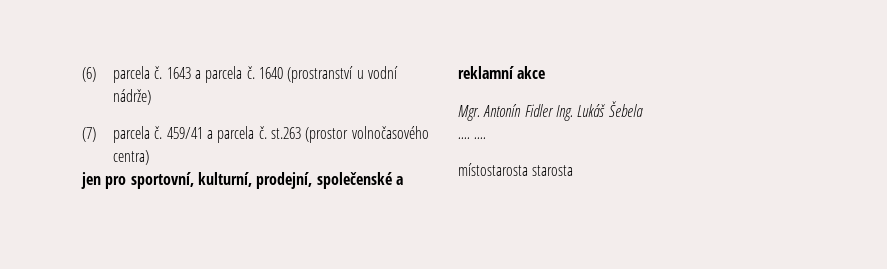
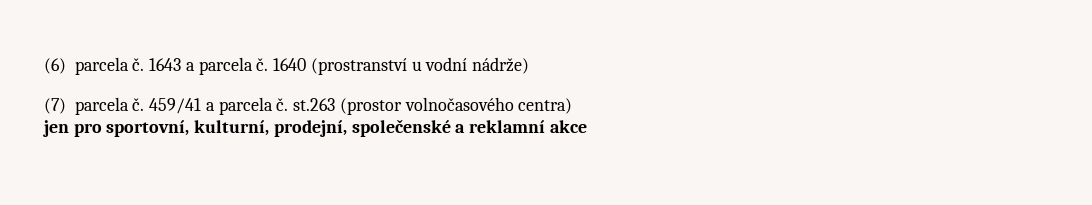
- Mgr. Antonín Fidler Ing. Lukáš Šebela
- .... ....
- místostarosta starosta

